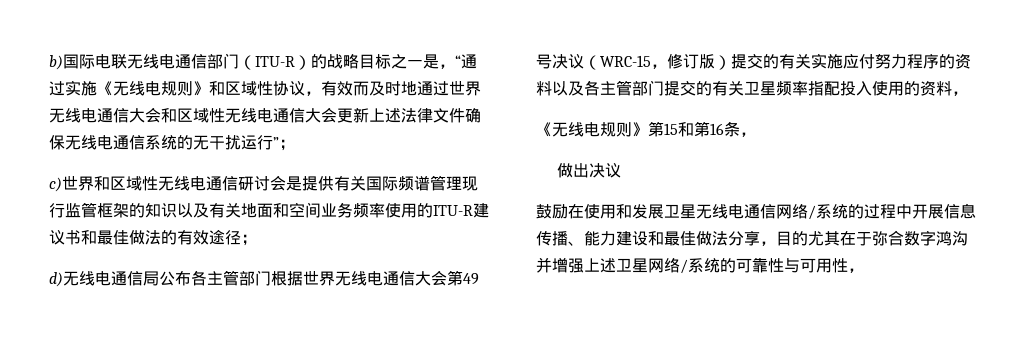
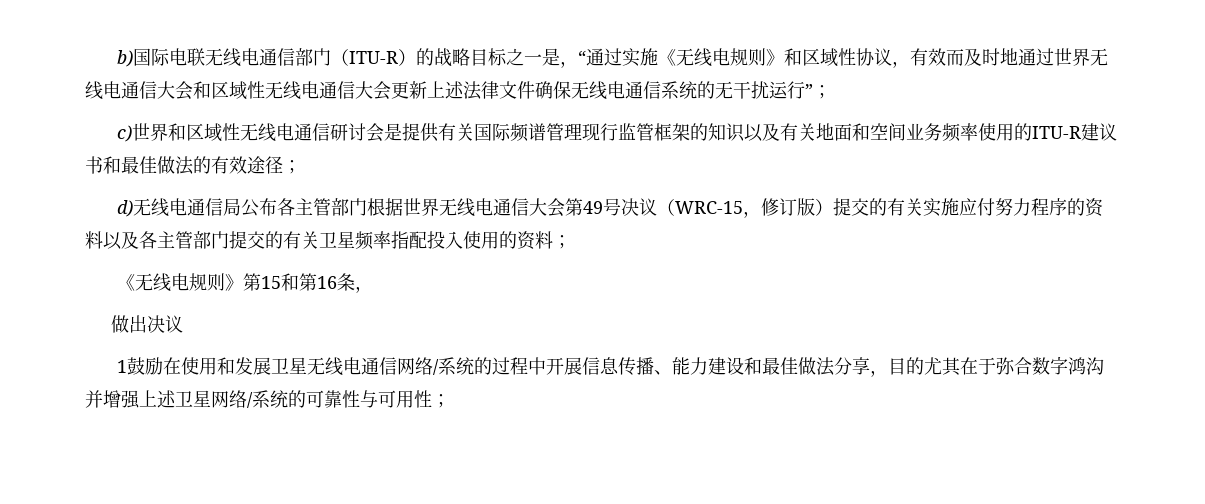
- d)无线电通信局公布各主管部门根据世界无线电通信大会第49号决议（WRC-15，修订版）提交的有关实施应付努力程序的资料以及各主管部门提交的有关卫星频率指配投入使用的资料，
+ d)无线电通信局公布各主管部门根据世界无线电通信大会第49号决议（WRC-15，修订版）提交的有关实施应付努力程序的资料以及各主管部门提交的有关卫星频率指配投入使用的资料；
- 鼓励在使用和发展卫星无线电通信网络/系统的过程中开展信息传播、能力建设和最佳做法分享，目的尤其在于弥合数字鸿沟并增强上述卫星网络/系统的可靠性与可用性，
+ 1鼓励在使用和发展卫星无线电通信网络/系统的过程中开展信息传播、能力建设和最佳做法分享，目的尤其在于弥合数字鸿沟并增强上述卫星网络/系统的可靠性与可用性；

